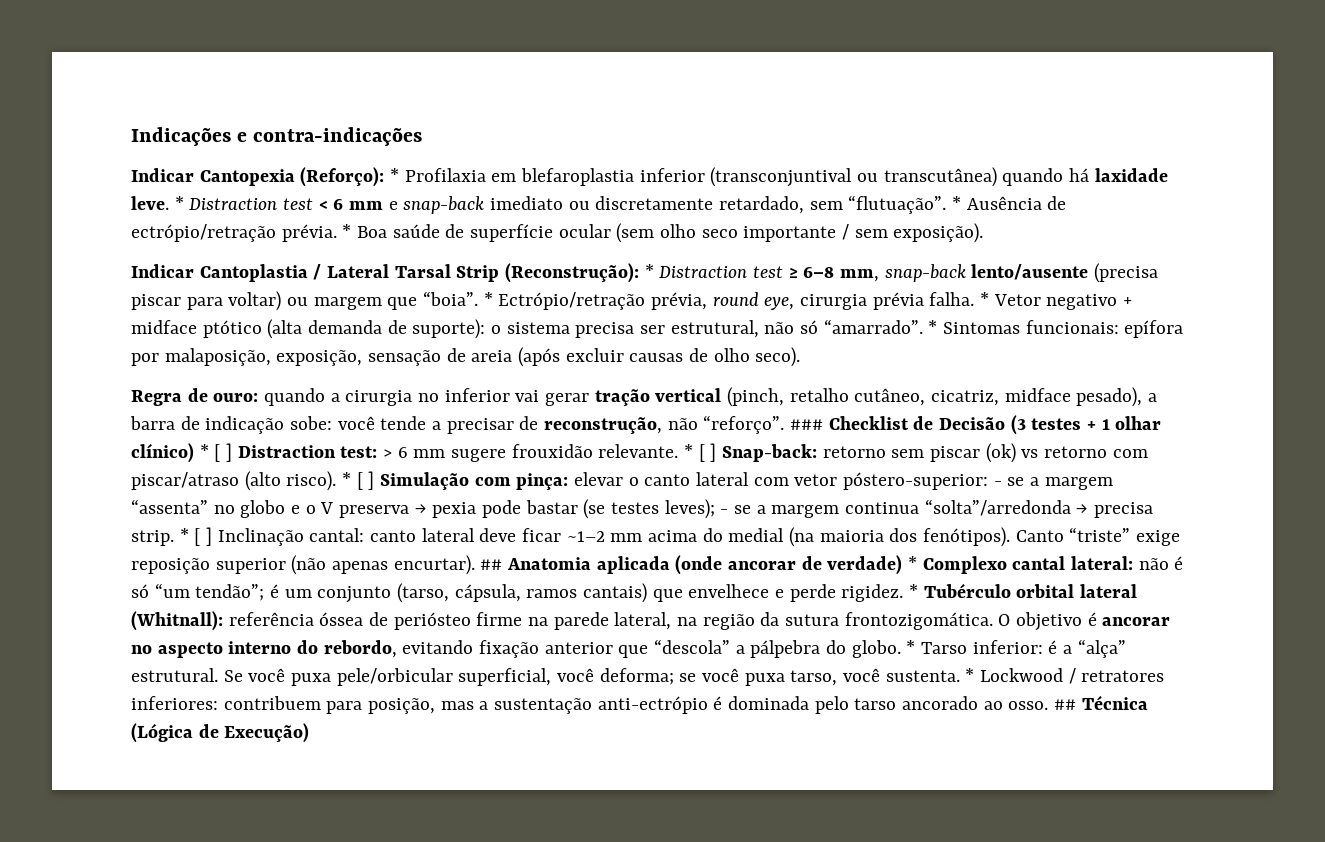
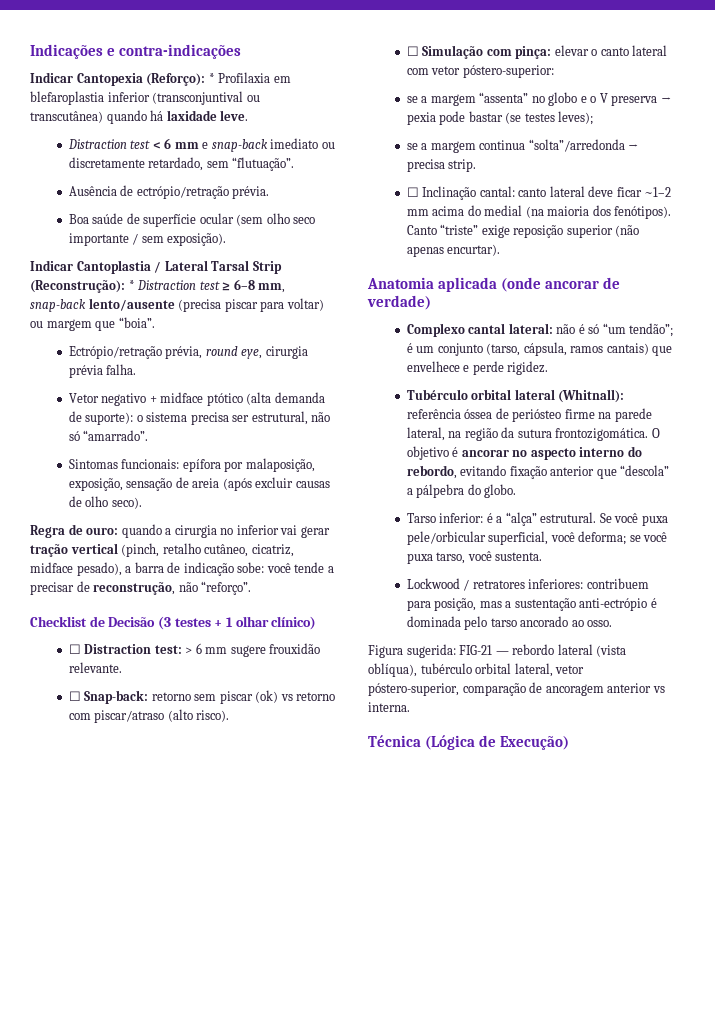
- Indicar Cantopexia (Reforço): * Profilaxia em blefaroplastia inferior (transconjuntival ou transcutânea) quando há laxidade leve. * Distraction test < 6 mm e snap-back imediato ou discretamente retardado, sem “flutuação”. * Ausência de ectrópio/retração prévia. * Boa saúde de superfície ocular (sem olho seco importante / sem exposição).
+ Indicar Cantopexia (Reforço): * Profilaxia em blefaroplastia inferior (transconjuntival ou transcutânea) quando há laxidade leve.
+ Distraction test < 6 mm e snap-back imediato ou discretamente retardado, sem “flutuação”.
+ Ausência de ectrópio/retração prévia.
+ Boa saúde de superfície ocular (sem olho seco importante / sem exposição).
- * Distraction test ≥ 6–8 mm, snap-back lento/ausente (precisa piscar para voltar) ou margem que “boia”. * Ectrópio/retração prévia, round eye, cirurgia prévia falha. * Vetor negativo + midface ptótico (alta demanda de suporte):
+ * Distraction test ≥ 6–8 mm, snap-back lento/ausente (precisa piscar para voltar) ou margem que “boia”.
+ Ectrópio/retração prévia, round eye, cirurgia prévia falha.
+ Vetor negativo + midface ptótico (alta demanda de suporte):
- o sistema precisa ser estrutural, não só “amarrado”. * Sintomas funcionais:
+ o sistema precisa ser estrutural, não só “amarrado”.
+ Sintomas funcionais:
- você tende a precisar de reconstrução, não “reforço”. ### Checklist de Decisão (3 testes + 1 olhar clínico) * [ ] Distraction test:
+ você tende a precisar de reconstrução, não “reforço”.
+ Checklist de Decisão (3 testes + 1 olhar clínico)
+ ☐ Distraction test:
- > 6 mm sugere frouxidão relevante. * [ ] Snap-back:
+ > 6 mm sugere frouxidão relevante.
+ ☐ Snap-back:
- retorno sem piscar (ok) vs retorno com piscar/atraso (alto risco). * [ ] Simulação com pinça:
+ retorno sem piscar (ok) vs retorno com piscar/atraso (alto risco).
+ ☐ Simulação com pinça:
- elevar o canto lateral com vetor póstero-superior: - se a margem “assenta” no globo e o V preserva → pexia pode bastar (se testes leves); - se a margem continua “solta”/arredonda → precisa strip. * [ ] Inclinação cantal:
+ elevar o canto lateral com vetor póstero-superior:
+ se a margem “assenta” no globo e o V preserva → pexia pode bastar (se testes leves);
+ se a margem continua “solta”/arredonda → precisa strip.
+ ☐ Inclinação cantal:
- Canto “triste” exige reposição superior (não apenas encurtar). ## Anatomia aplicada (onde ancorar de verdade) * Complexo cantal lateral: não é só “um tendão”; é um conjunto (tarso, cápsula, ramos cantais) que envelhece e perde rigidez. * Tubérculo orbital lateral (Whitnall): referência óssea de periósteo firme na parede lateral, na região da sutura frontozigomática.
+ Canto “triste” exige reposição superior (não apenas encurtar).
+ Anatomia aplicada (onde ancorar de verdade)
+ Complexo cantal lateral: não é só “um tendão”; é um conjunto (tarso, cápsula, ramos cantais) que envelhece e perde rigidez.
+ Tubérculo orbital lateral (Whitnall): referência óssea de periósteo firme na parede lateral, na região da sutura frontozigomática.
- O objetivo é ancorar no aspecto interno do rebordo, evitando fixação anterior que “descola” a pálpebra do globo. * Tarso inferior: é a “alça” estrutural.
+ O objetivo é ancorar no aspecto interno do rebordo, evitando fixação anterior que “descola” a pálpebra do globo.
+ Tarso inferior: é a “alça” estrutural.
- Se você puxa pele/orbicular superficial, você deforma; se você puxa tarso, você sustenta. * Lockwood / retratores inferiores: contribuem para posição, mas a sustentação anti-ectrópio é dominada pelo tarso ancorado ao osso. ## Técnica (Lógica de Execução)
+ Se você puxa pele/orbicular superficial, você deforma; se você puxa tarso, você sustenta.
+ Lockwood / retratores inferiores: contribuem para posição, mas a sustentação anti-ectrópio é dominada pelo tarso ancorado ao osso.
+ Figura sugerida: FIG-21 — rebordo lateral (vista oblíqua), tubérculo orbital lateral, vetor póstero-superior, comparação de ancoragem anterior vs interna.
+ Técnica (Lógica de Execução)

